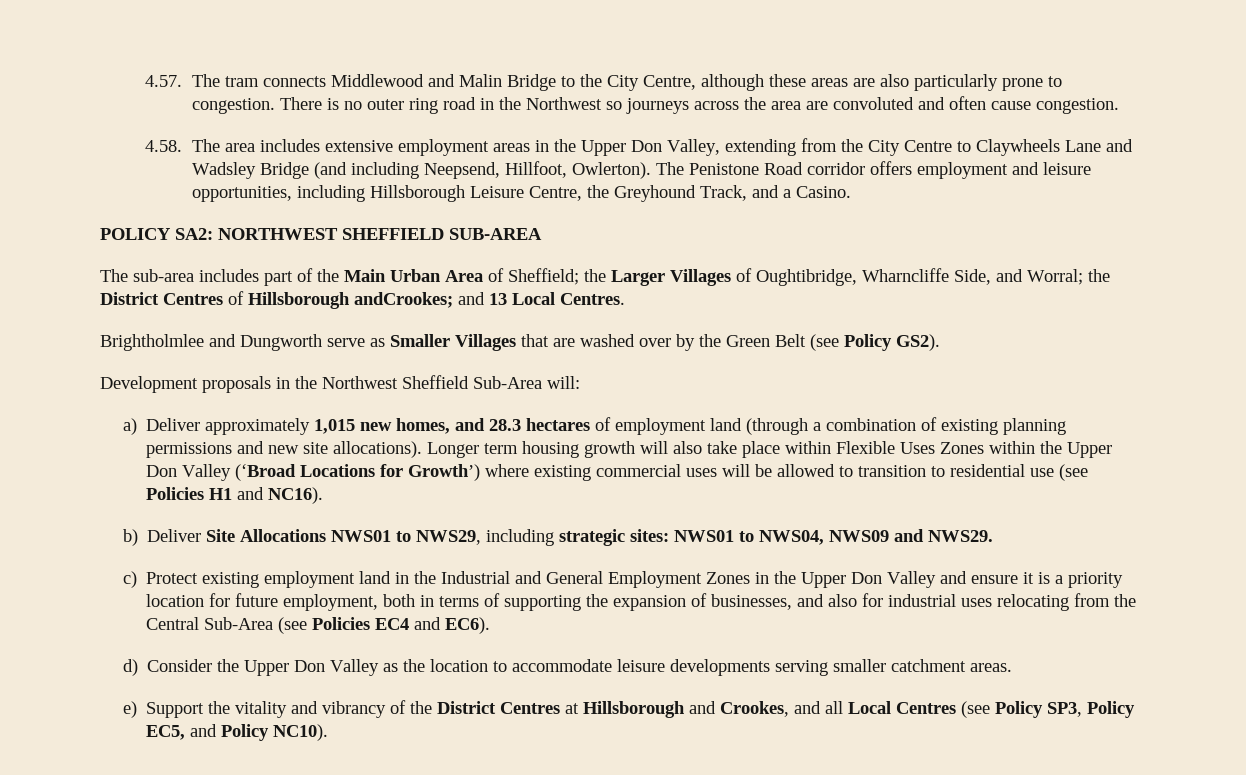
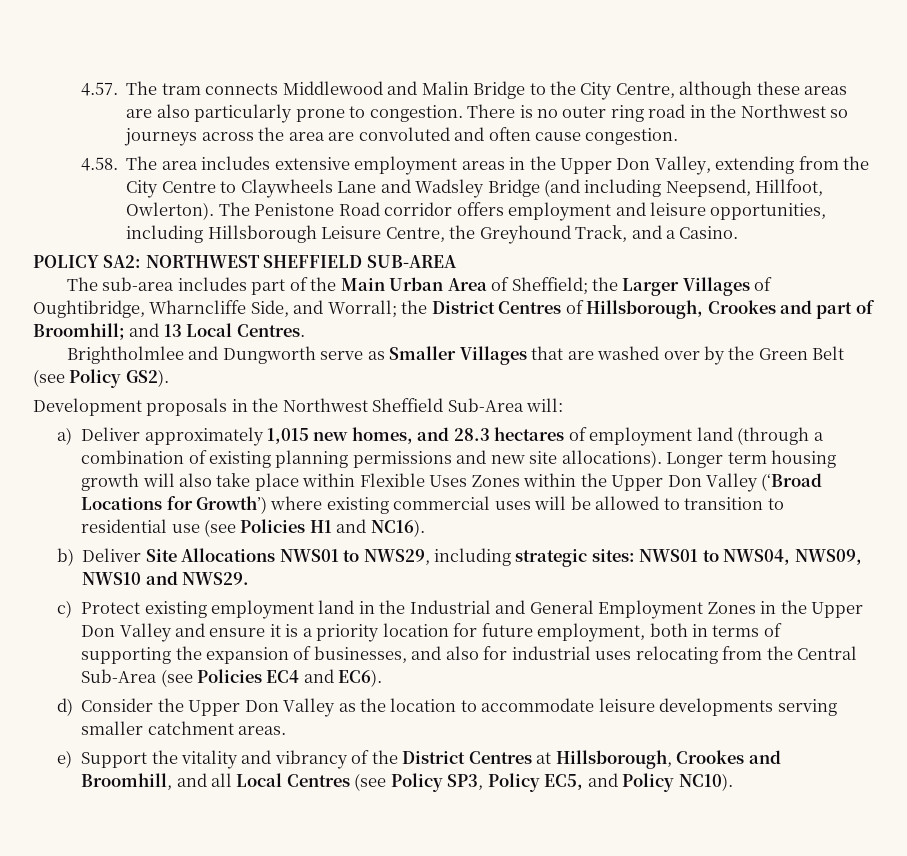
- The sub-area includes part of the Main Urban Area of Sheffield; the Larger Villages of Oughtibridge, Wharncliffe Side, and Worral; the District Centres of Hillsborough andCrookes; and 13 Local Centres.
+ The sub-area includes part of the Main Urban Area of Sheffield; the Larger Villages of Oughtibridge, Wharncliffe Side, and Worrall; the District Centres of Hillsborough, Crookes and part of Broomhill; and 13 Local Centres.
- b) Deliver Site Allocations NWS01 to NWS29, including strategic sites: NWS01 to NWS04, NWS09 and NWS29.
+ b) Deliver Site Allocations NWS01 to NWS29, including strategic sites: NWS01 to NWS04, NWS09, NWS10 and NWS29.
- e) Support the vitality and vibrancy of the District Centres at Hillsborough and Crookes, and all Local Centres (see Policy SP3, Policy EC5, and Policy NC10).
+ e) Support the vitality and vibrancy of the District Centres at Hillsborough, Crookes and Broomhill, and all Local Centres (see Policy SP3, Policy EC5, and Policy NC10).

